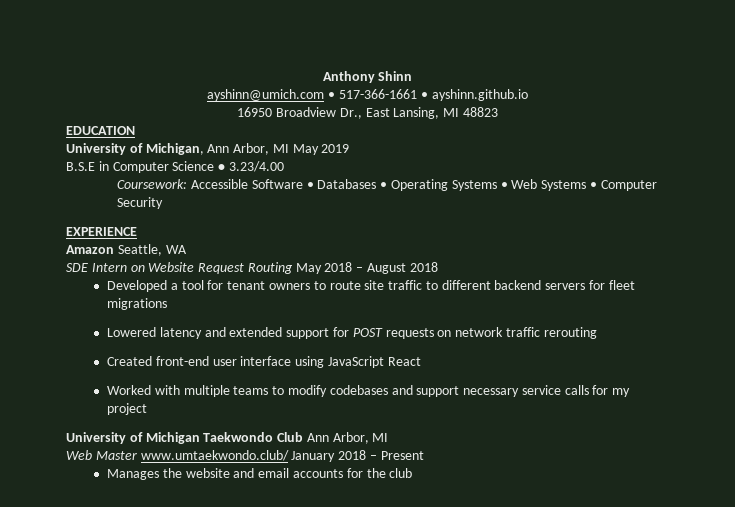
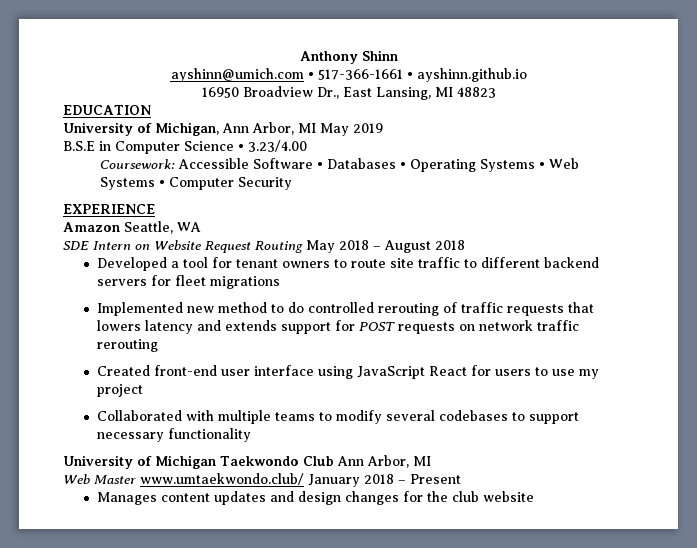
- Lowered latency and extended support for POST requests on network traffic rerouting
+ Implemented new method to do controlled rerouting of traffic requests that lowers latency and extends support for POST requests on network traffic rerouting
- Created front-end user interface using JavaScript React
- Worked with multiple teams to modify codebases and support necessary service calls for my project
+ Created front-end user interface using JavaScript React for users to use my project
+ Collaborated with multiple teams to modify several codebases to support necessary functionality
- Manages the website and email accounts for the club
+ Manages content updates and design changes for the club website

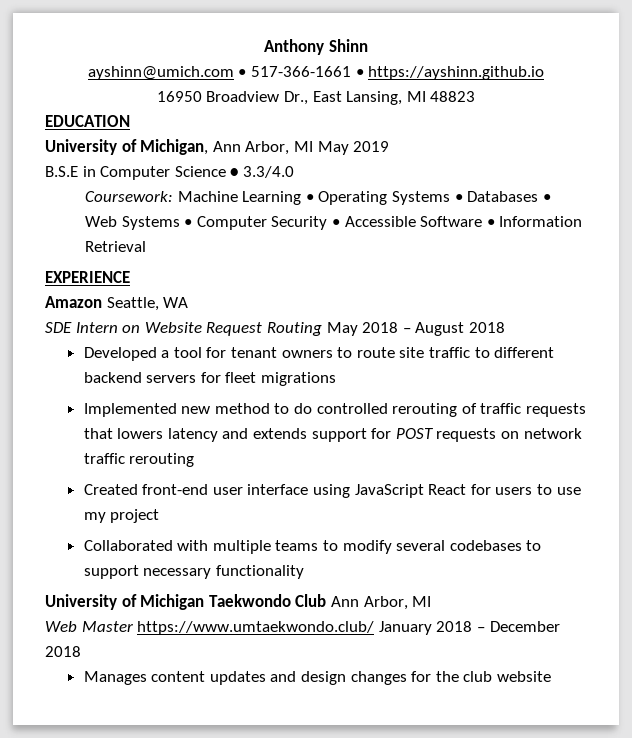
- ayshinn@umich.com • 517-366-1661 • ayshinn.github.io
+ ayshinn@umich.com • 517-366-1661 • https://ayshinn.github.io
- B.S.E in Computer Science • 3.23/4.00
+ B.S.E in Computer Science • 3.3/4.0
- Coursework: Accessible Software • Databases • Operating Systems • Web Systems • Computer Security
+ Coursework: Machine Learning • Operating Systems • Databases • Web Systems • Computer Security • Accessible Software • Information Retrieval
- Web Master www.umtaekwondo.club/ January 2018 – Present
+ Web Master https://www.umtaekwondo.club/ January 2018 – December 2018

